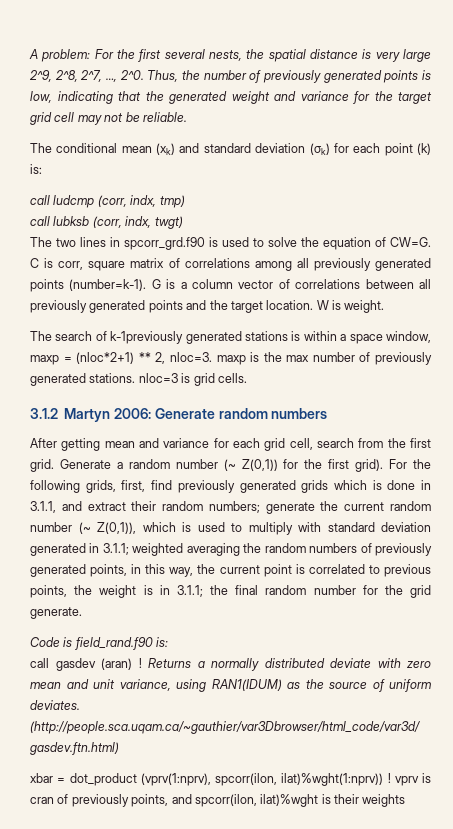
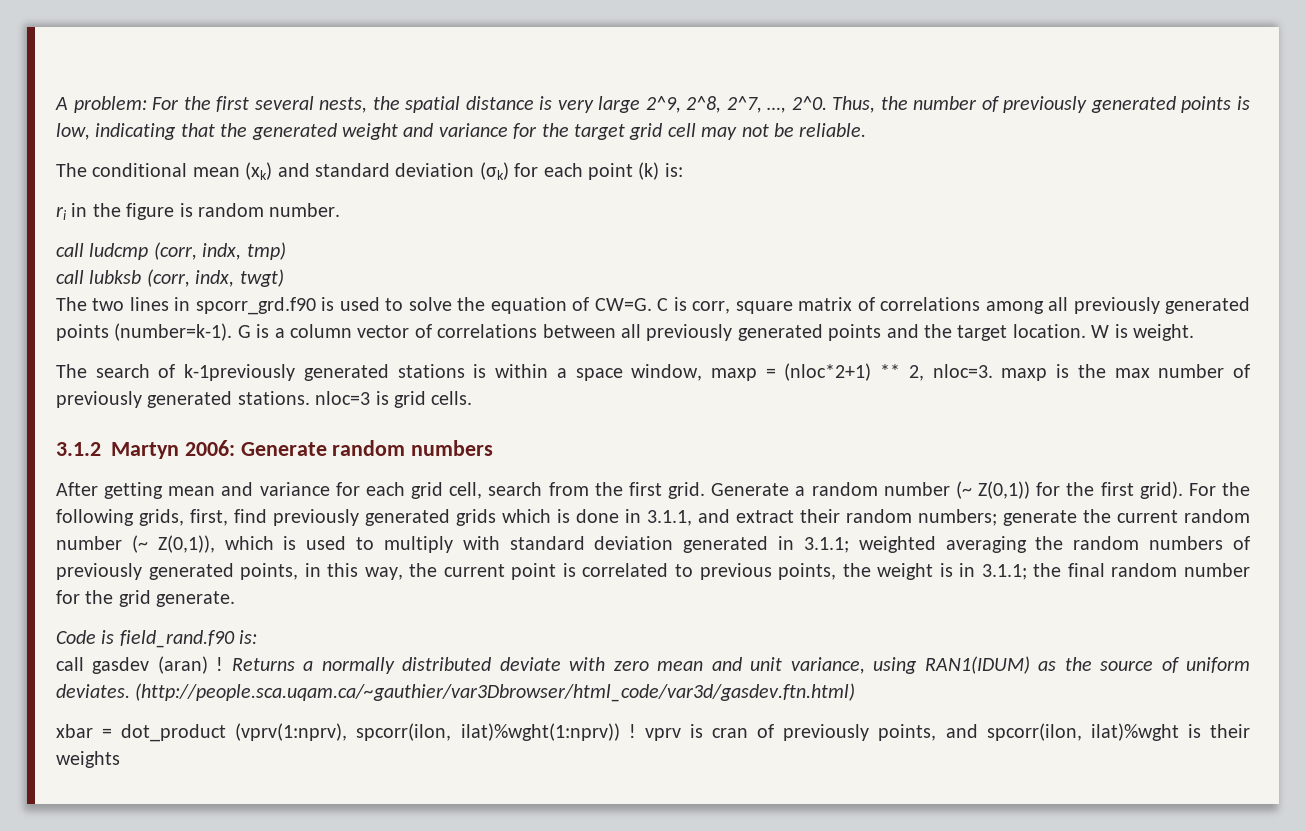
+ ri in the figure is random number.

